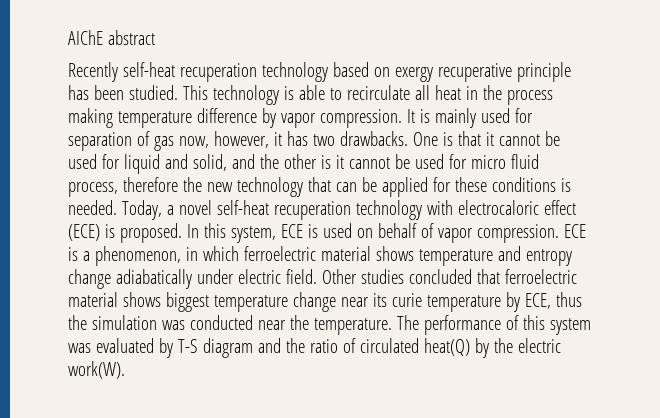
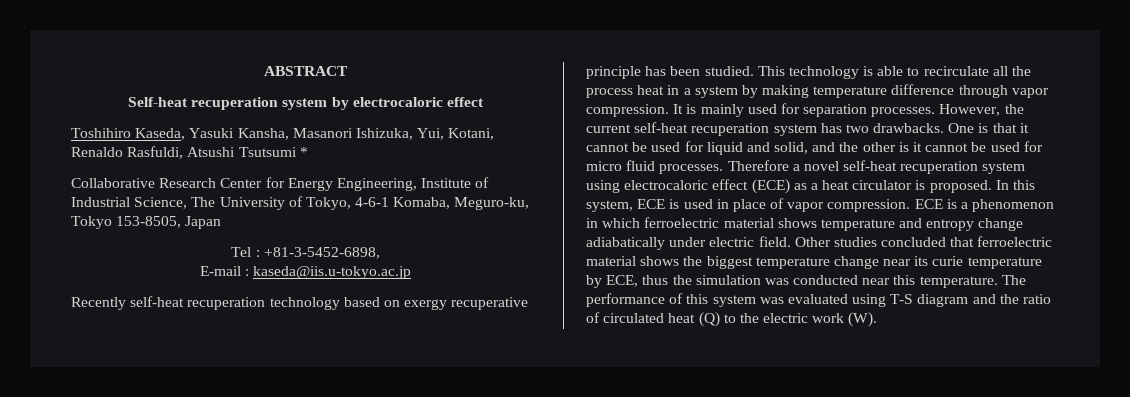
- AIChE abstract
+ ABSTRACT
+ Self-heat recuperation system by electrocaloric effect
+ Toshihiro Kaseda, Yasuki Kansha, Masanori Ishizuka, Yui, Kotani, Renaldo Rasfuldi, Atsushi Tsutsumi *
+ Collaborative Research Center for Energy Engineering, Institute of Industrial Science, The University of Tokyo, 4-6-1 Komaba, Meguro-ku, Tokyo 153-8505, Japan
+ Tel : +81-3-5452-6898,
+ E-mail : kaseda@iis.u-tokyo.ac.jp
- This technology is able to recirculate all heat in the process making temperature difference by vapor compression.
+ This technology is able to recirculate all the process heat in a system by making temperature difference through vapor compression.
- It is mainly used for separation of gas now, however, it has two drawbacks.
+ It is mainly used for separation processes. However, the current self-heat recuperation system has two drawbacks.
- One is that it cannot be used for liquid and solid, and the other is it cannot be used for micro fluid process, therefore the new technology that can be applied for these conditions is needed. Today, a novel self-heat recuperation technology with electrocaloric effect (ECE) is proposed.
+ One is that it cannot be used for liquid and solid, and the other is it cannot be used for micro fluid processes. Therefore a novel self-heat recuperation system using electrocaloric effect (ECE) as a heat circulator is proposed.
- In this system, ECE is used on behalf of vapor compression.
+ In this system, ECE is used in place of vapor compression.
- ECE is a phenomenon, in which ferroelectric material shows temperature and entropy change adiabatically under electric field.
+ ECE is a phenomenon in which ferroelectric material shows temperature and entropy change adiabatically under electric field.
- Other studies concluded that ferroelectric material shows biggest temperature change near its curie temperature by ECE, thus the simulation was conducted near the temperature.
+ Other studies concluded that ferroelectric material shows the biggest temperature change near its curie temperature by ECE, thus the simulation was conducted near this temperature.
- The performance of this system was evaluated by T-S diagram and the ratio of circulated heat(Q) by the electric work(W).
+ The performance of this system was evaluated using T-S diagram and the ratio of circulated heat (Q) to the electric work (W).

